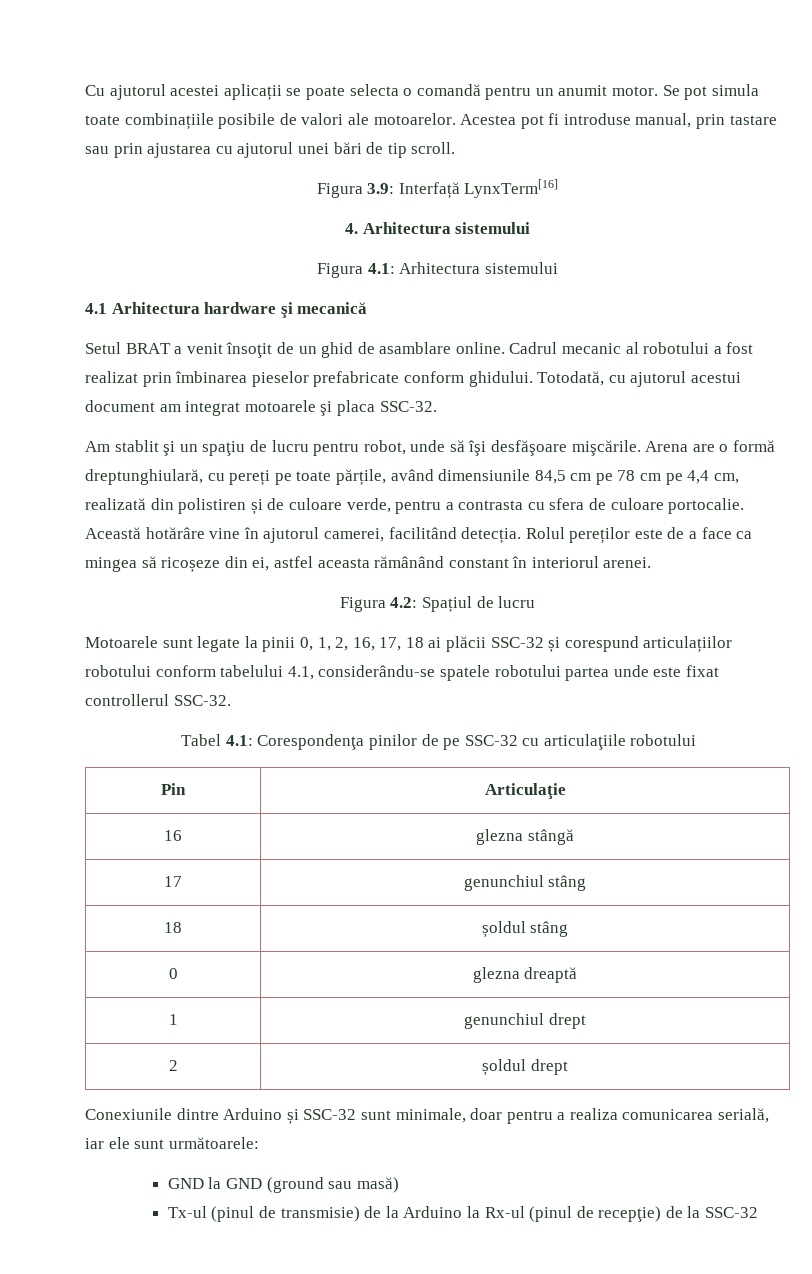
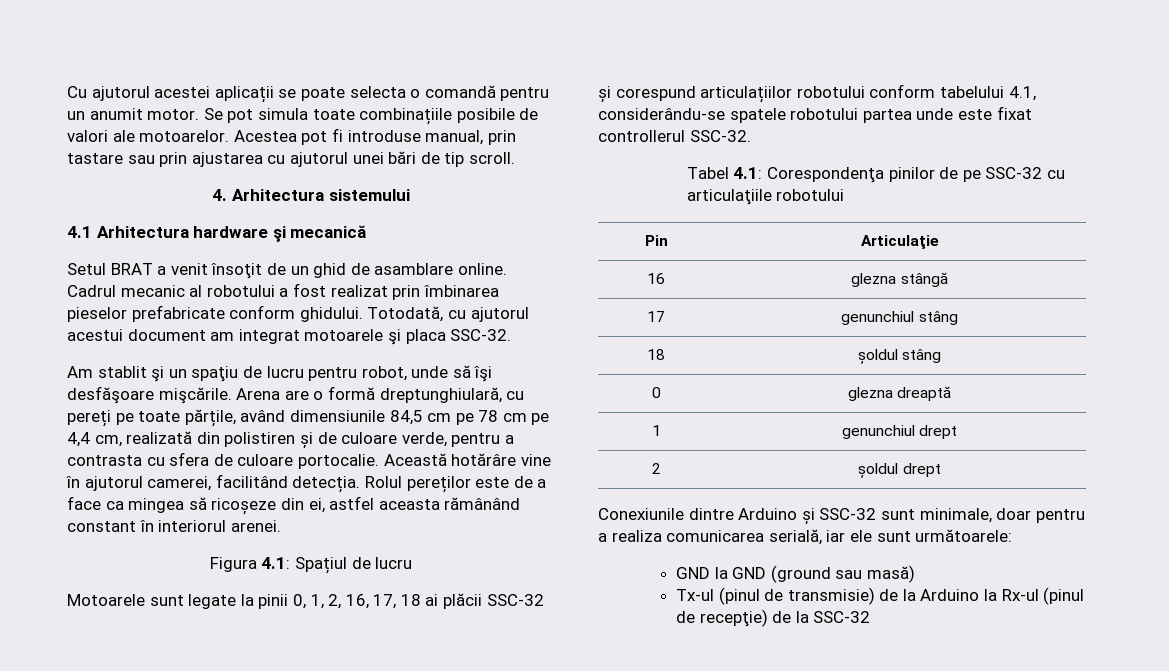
- Figura 3.9: Interfață LynxTerm[16]
- Figura 4.1: Arhitectura sistemului
- Figura 4.2: Spațiul de lucru
+ Figura 4.1: Spațiul de lucru

